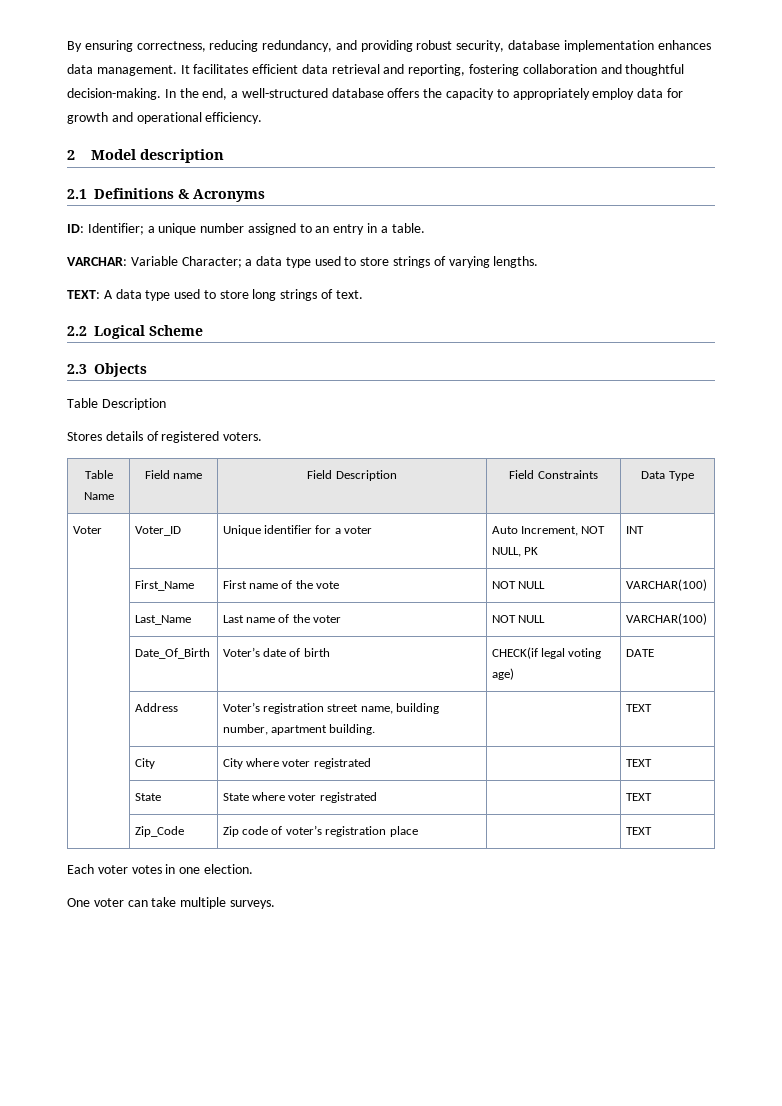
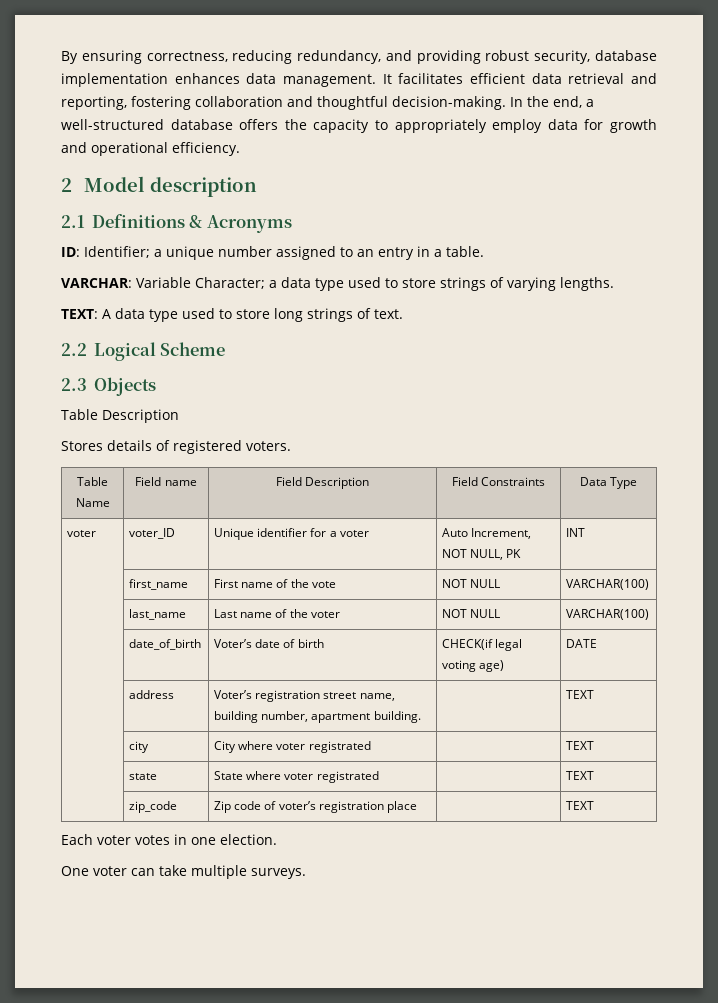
- Voter | Voter_ID | Unique identifier for a voter | Auto Increment, NOT NULL, PK | INT
+ voter | voter_ID | Unique identifier for a voter | Auto Increment, NOT NULL, PK | INT
- | First_Name | First name of the vote | NOT NULL | VARCHAR(100)
+ | first_name | First name of the vote | NOT NULL | VARCHAR(100)
- | Last_Name | Last name of the voter | NOT NULL | VARCHAR(100)
+ | last_name | Last name of the voter | NOT NULL | VARCHAR(100)
- | Date_Of_Birth | Voter’s date of birth | CHECK(if legal voting age) | DATE
+ | date_of_birth | Voter’s date of birth | CHECK(if legal voting age) | DATE
- | Address | Voter’s registration street name, building number, apartment building. | | TEXT
+ | address | Voter’s registration street name, building number, apartment building. | | TEXT
- | City | City where voter registrated | | TEXT
+ | city | City where voter registrated | | TEXT
- | State | State where voter registrated | | TEXT
+ | state | State where voter registrated | | TEXT
- | Zip_Code | Zip code of voter’s registration place | | TEXT
+ | zip_code | Zip code of voter’s registration place | | TEXT

